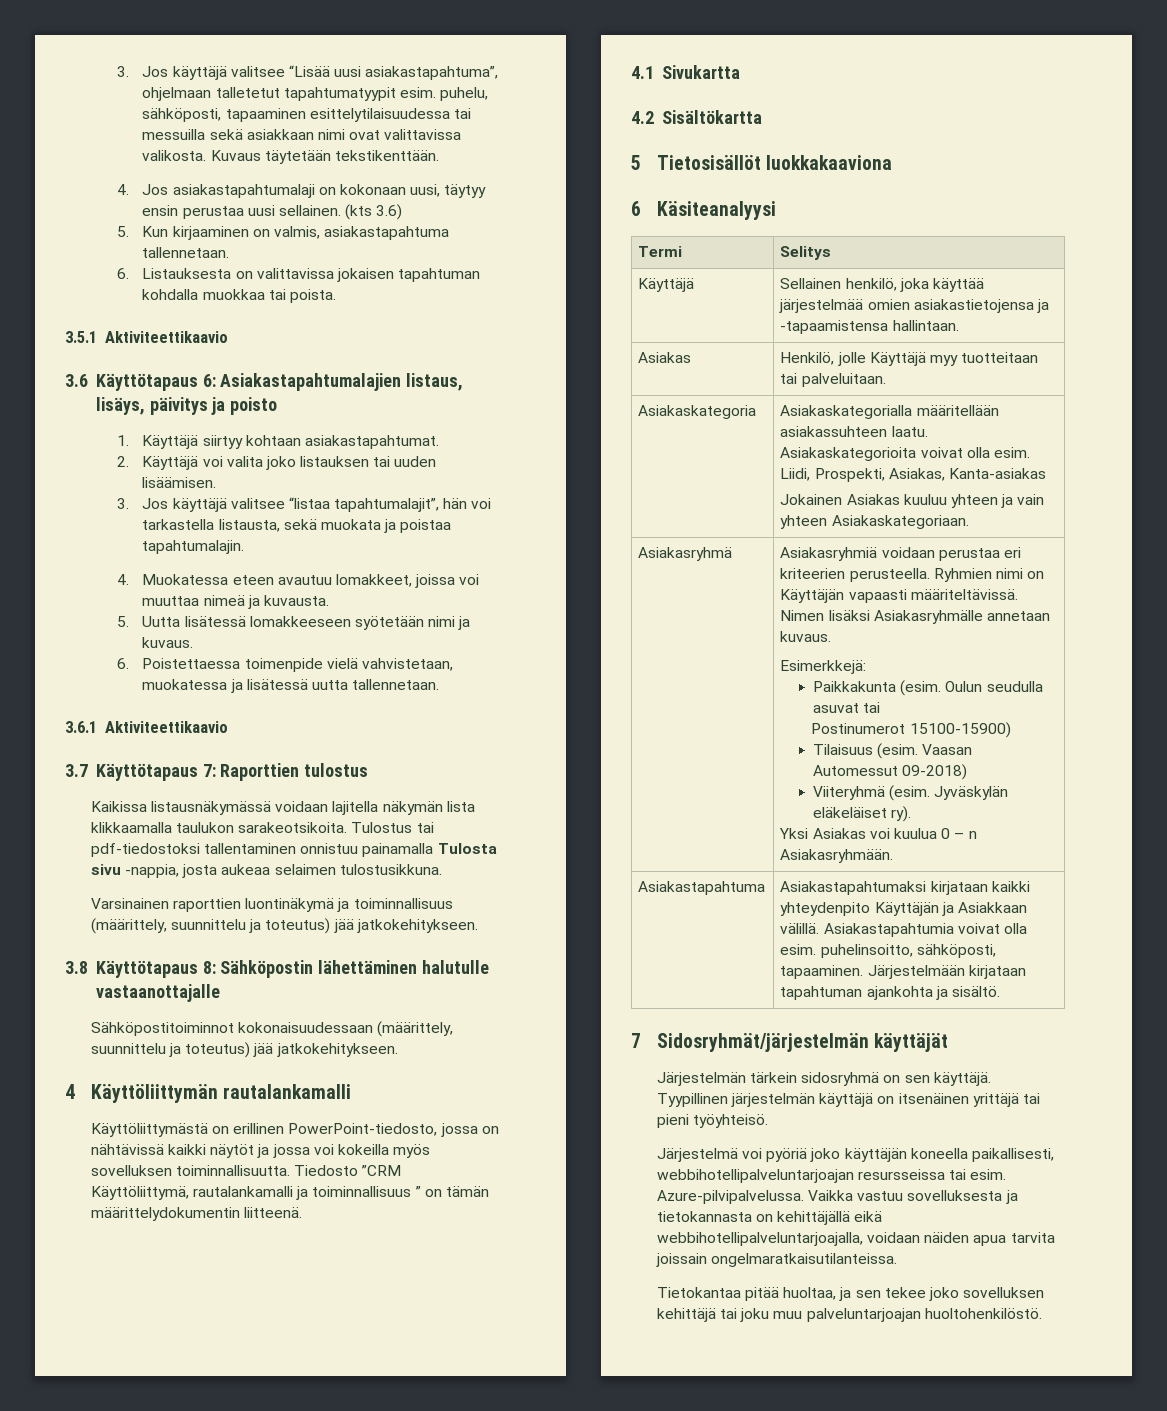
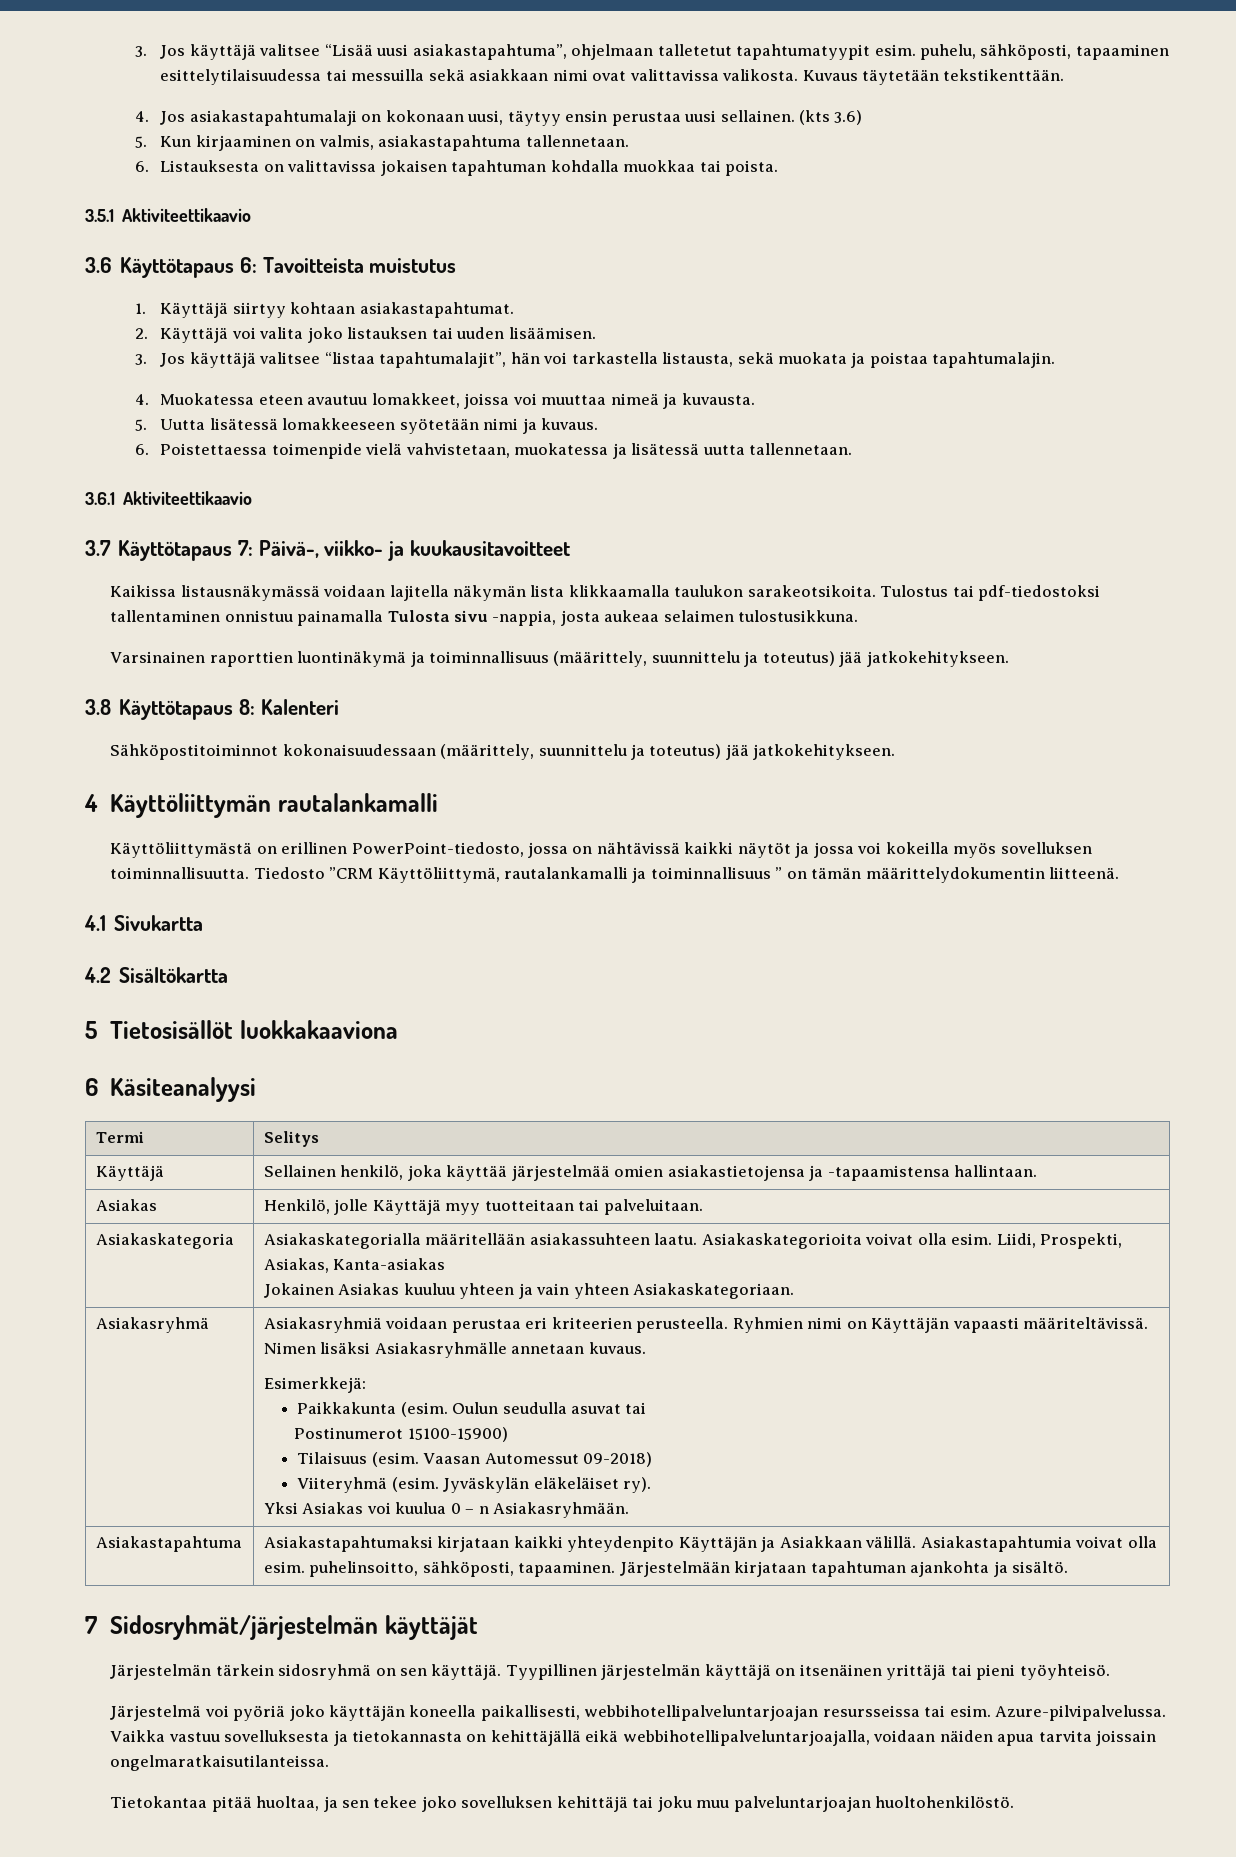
- 3.6 Käyttötapaus 6: Asiakastapahtumalajien listaus, lisäys, päivitys ja poisto
+ 3.6 Käyttötapaus 6: Tavoitteista muistutus
- 3.7 Käyttötapaus 7: Raporttien tulostus
+ 3.7 Käyttötapaus 7: Päivä-, viikko- ja kuukausitavoitteet
- 3.8 Käyttötapaus 8: Sähköpostin lähettäminen halutulle vastaanottajalle
+ 3.8 Käyttötapaus 8: Kalenteri

